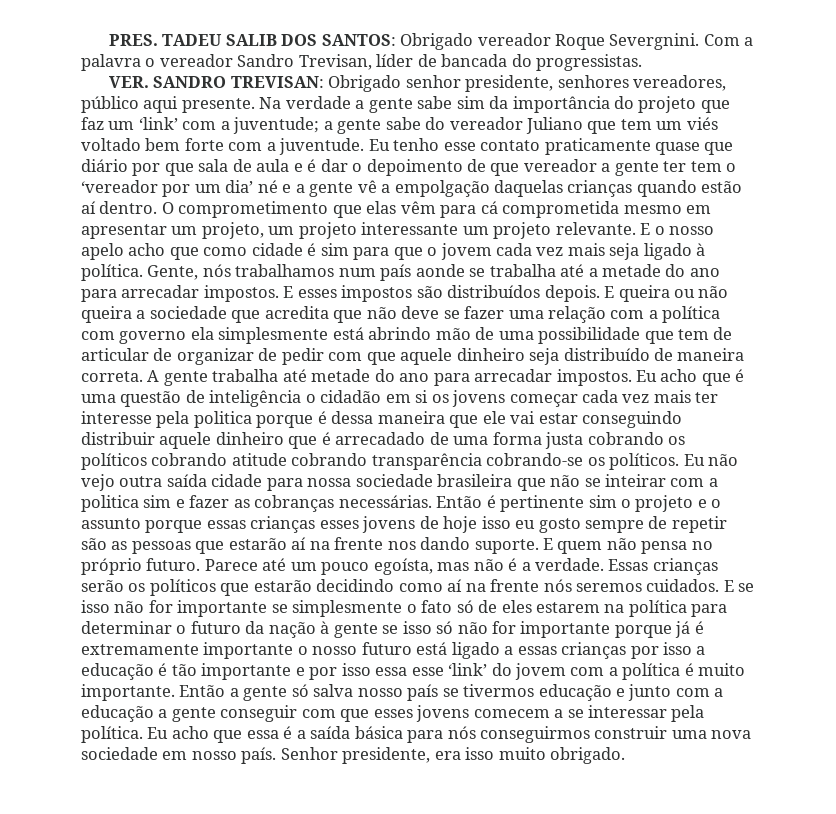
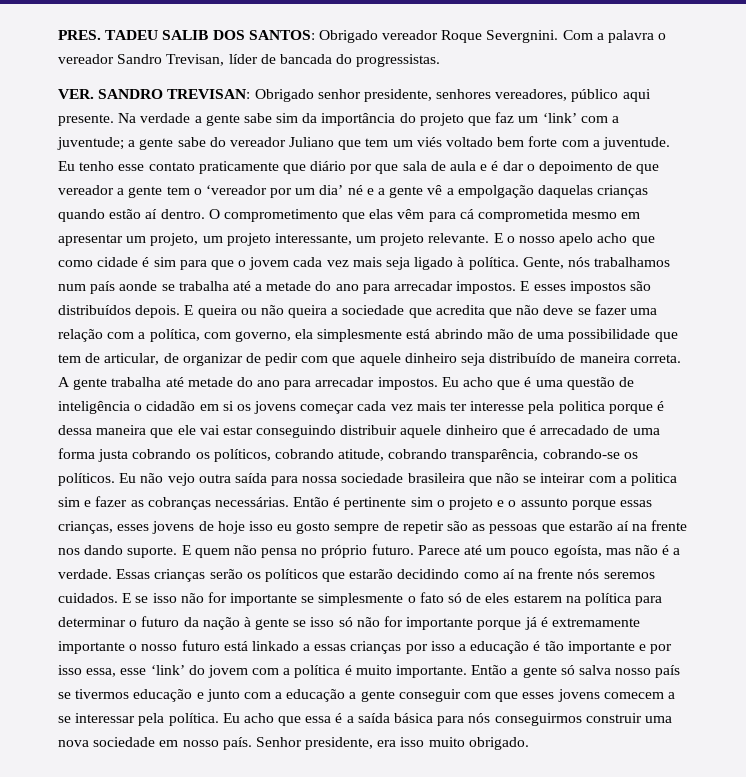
- Eu tenho esse contato praticamente quase que diário por que sala de aula e é dar o depoimento de que vereador a gente ter tem o ‘vereador por um dia’ né e a gente vê a empolgação daquelas crianças quando estão aí dentro.
+ Eu tenho esse contato praticamente que diário por que sala de aula e é dar o depoimento de que vereador a gente tem o ‘vereador por um dia’ né e a gente vê a empolgação daquelas crianças quando estão aí dentro.
- O comprometimento que elas vêm para cá comprometida mesmo em apresentar um projeto, um projeto interessante um projeto relevante.
+ O comprometimento que elas vêm para cá comprometida mesmo em apresentar um projeto, um projeto interessante, um projeto relevante.
- E queira ou não queira a sociedade que acredita que não deve se fazer uma relação com a política com governo ela simplesmente está abrindo mão de uma possibilidade que tem de articular de organizar de pedir com que aquele dinheiro seja distribuído de maneira correta.
+ E queira ou não queira a sociedade que acredita que não deve se fazer uma relação com a política, com governo, ela simplesmente está abrindo mão de uma possibilidade que tem de articular, de organizar de pedir com que aquele dinheiro seja distribuído de maneira correta.
- Eu acho que é uma questão de inteligência o cidadão em si os jovens começar cada vez mais ter interesse pela politica porque é dessa maneira que ele vai estar conseguindo distribuir aquele dinheiro que é arrecadado de uma forma justa cobrando os políticos cobrando atitude cobrando transparência cobrando-se os políticos.
+ Eu acho que é uma questão de inteligência o cidadão em si os jovens começar cada vez mais ter interesse pela politica porque é dessa maneira que ele vai estar conseguindo distribuir aquele dinheiro que é arrecadado de uma forma justa cobrando os políticos, cobrando atitude, cobrando transparência, cobrando-se os políticos.
- Eu não vejo outra saída cidade para nossa sociedade brasileira que não se inteirar com a politica sim e fazer as cobranças necessárias.
+ Eu não vejo outra saída para nossa sociedade brasileira que não se inteirar com a politica sim e fazer as cobranças necessárias.
- Então é pertinente sim o projeto e o assunto porque essas crianças esses jovens de hoje isso eu gosto sempre de repetir são as pessoas que estarão aí na frente nos dando suporte.
+ Então é pertinente sim o projeto e o assunto porque essas crianças, esses jovens de hoje isso eu gosto sempre de repetir são as pessoas que estarão aí na frente nos dando suporte.
- E se isso não for importante se simplesmente o fato só de eles estarem na política para determinar o futuro da nação à gente se isso só não for importante porque já é extremamente importante o nosso futuro está ligado a essas crianças por isso a educação é tão importante e por isso essa esse ‘link’ do jovem com a política é muito importante.
+ E se isso não for importante se simplesmente o fato só de eles estarem na política para determinar o futuro da nação à gente se isso só não for importante porque já é extremamente importante o nosso futuro está linkado a essas crianças por isso a educação é tão importante e por isso essa, esse ‘link’ do jovem com a política é muito importante.

